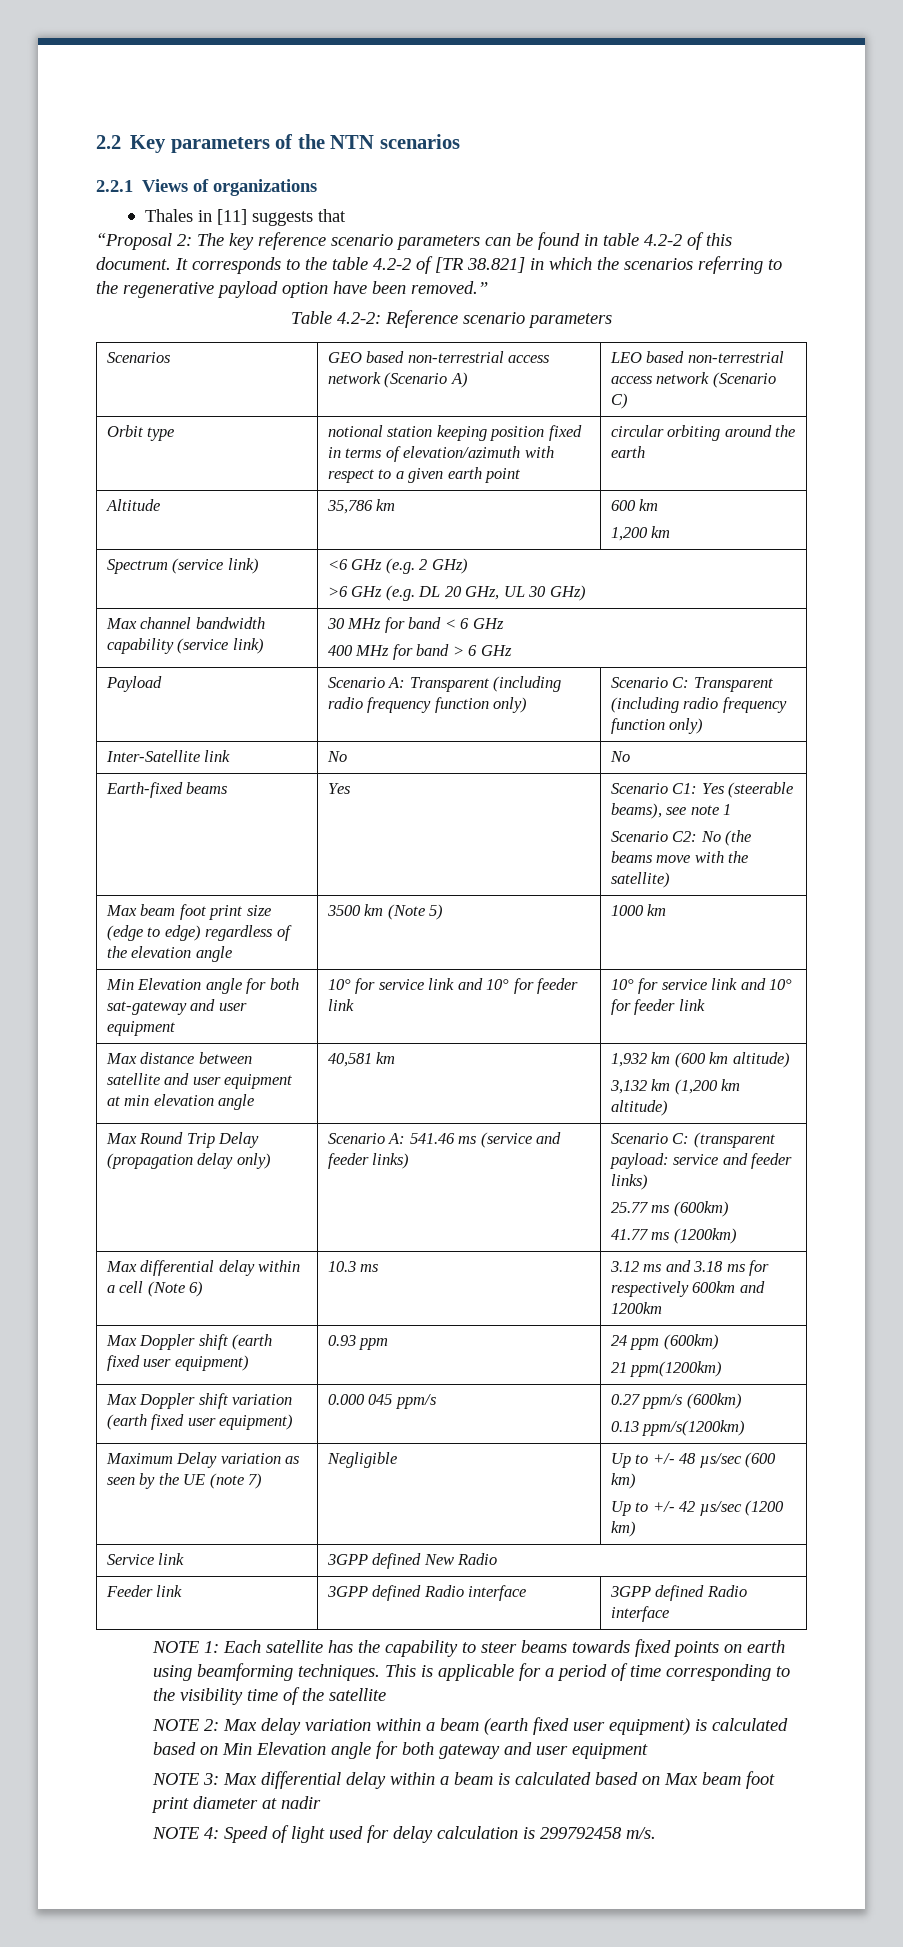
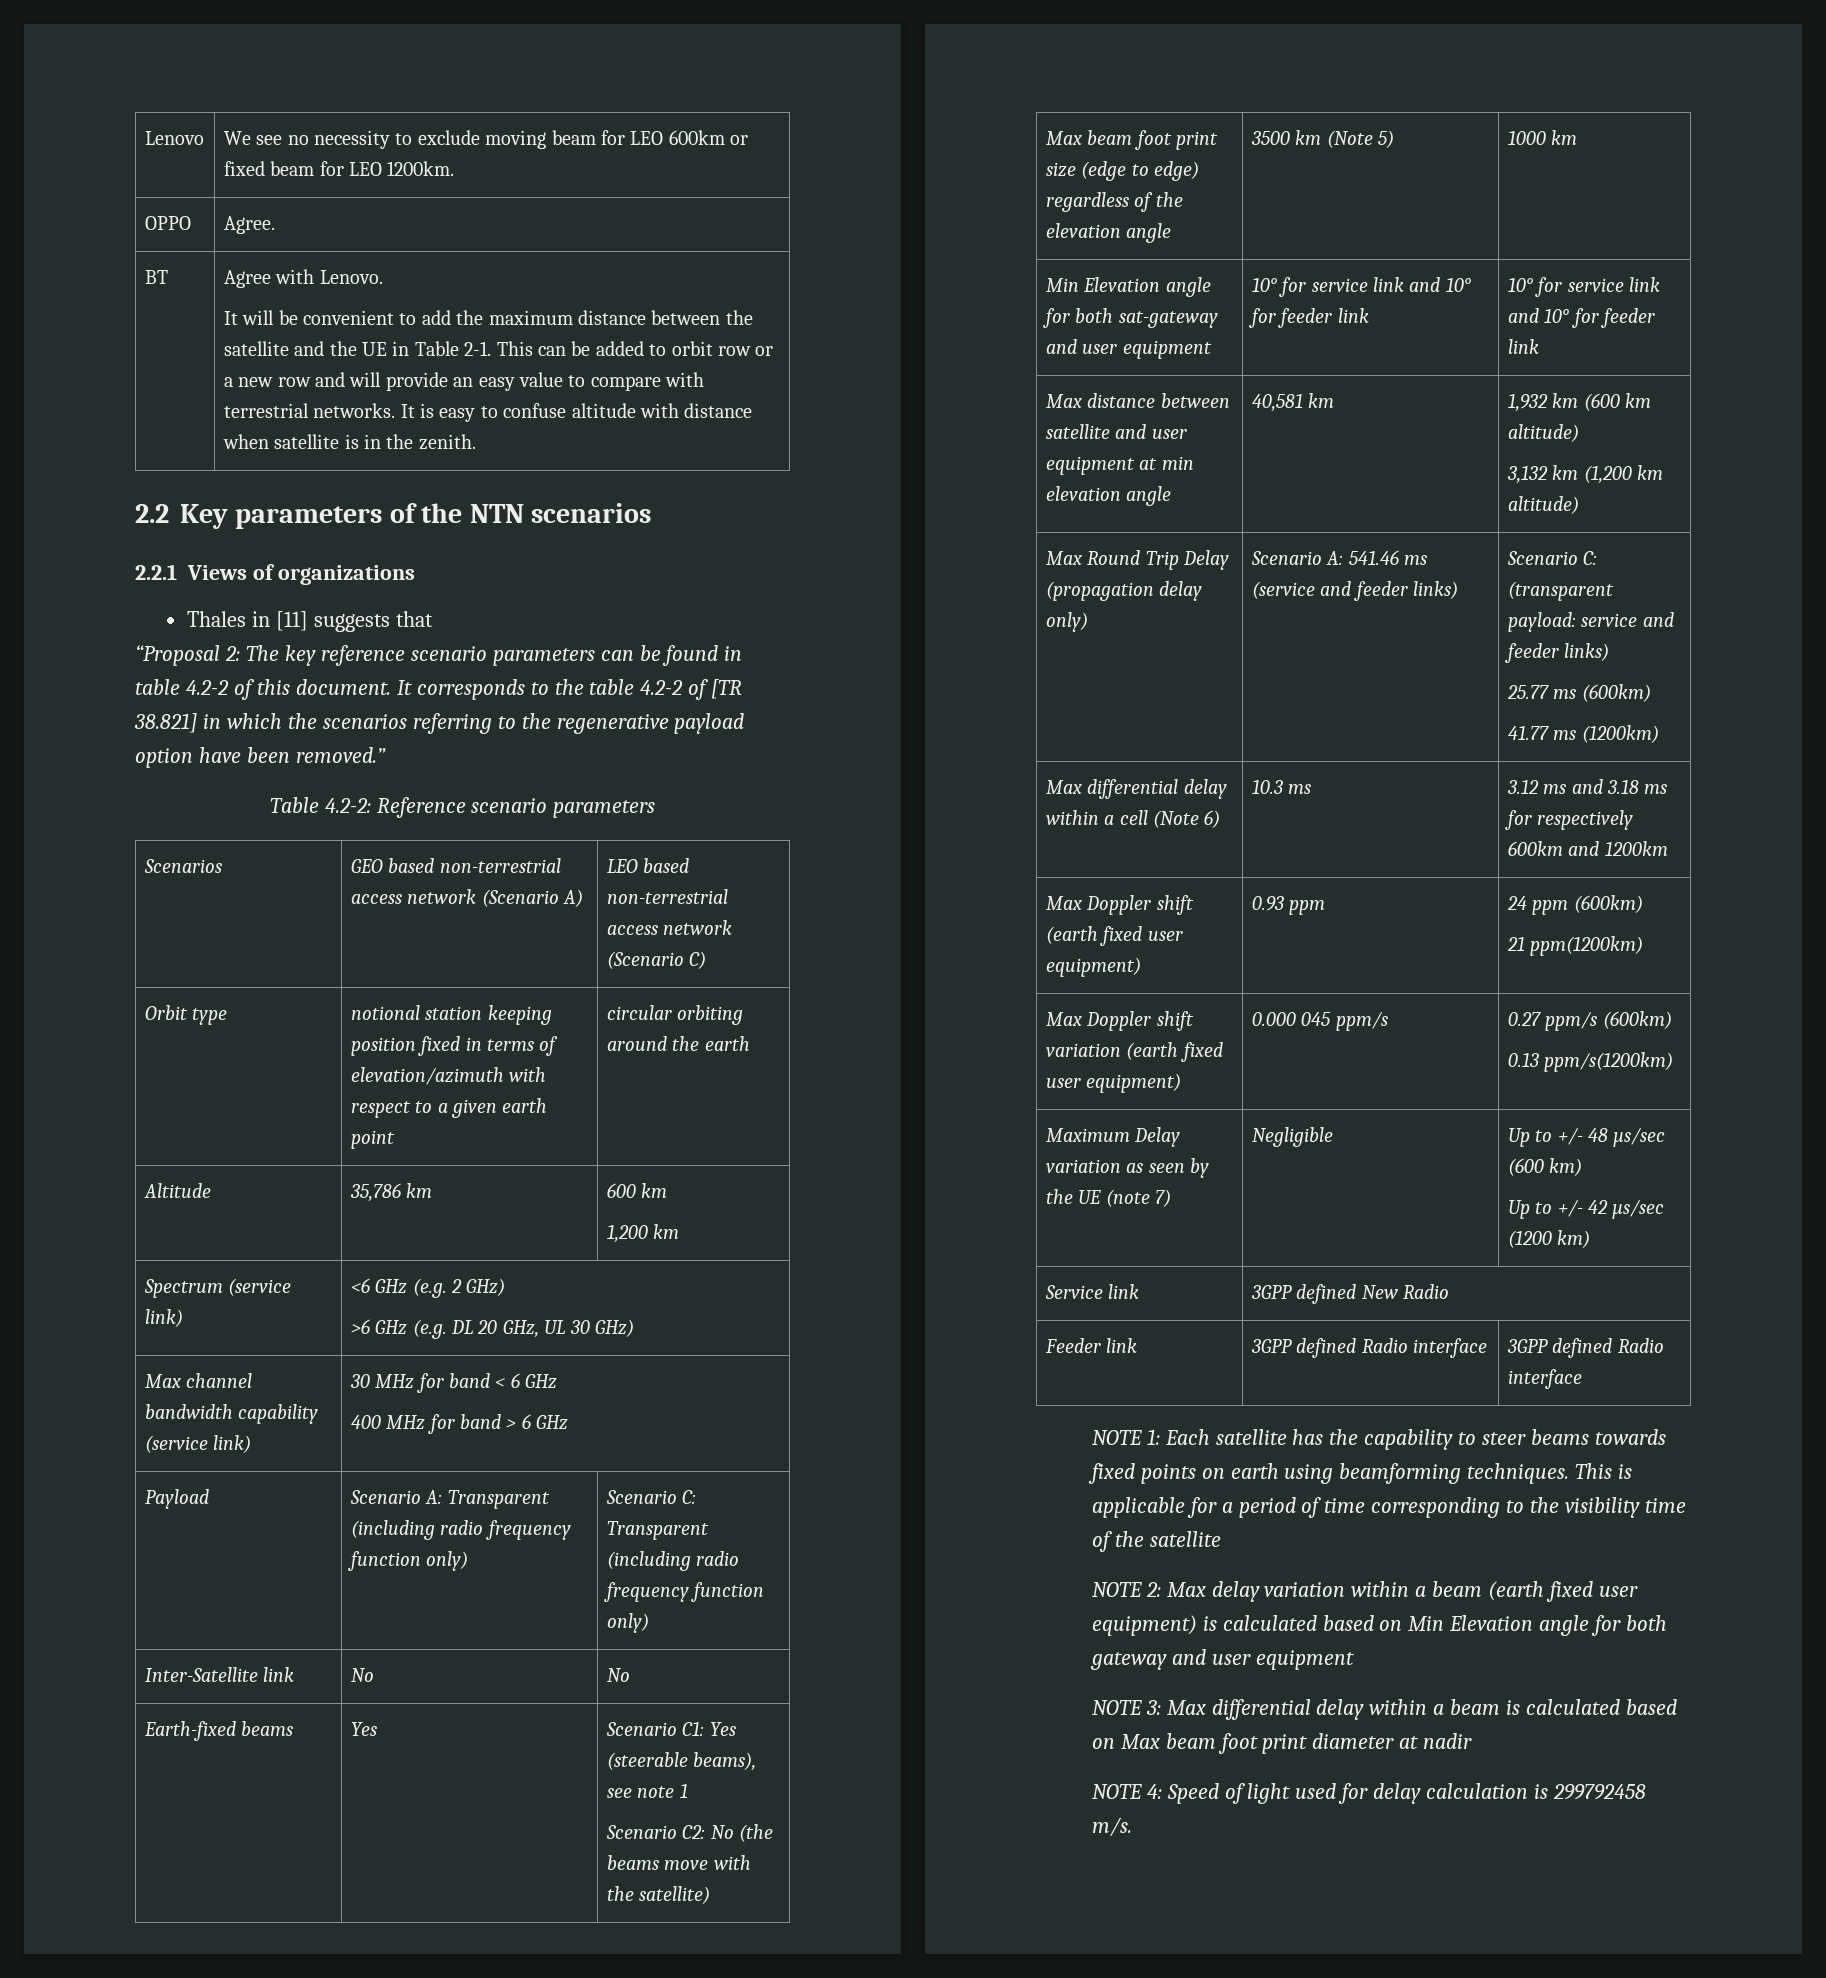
+ Lenovo | We see no necessity to exclude moving beam for LEO 600km or fixed beam for LEO 1200km.
+ OPPO | Agree.
+ BT | Agree with Lenovo.
+ It will be convenient to add the maximum distance between the satellite and the UE in Table 2-1. This can be added to orbit row or a new row and will provide an easy value to compare with terrestrial networks. It is easy to confuse altitude with distance when satellite is in the zenith.

